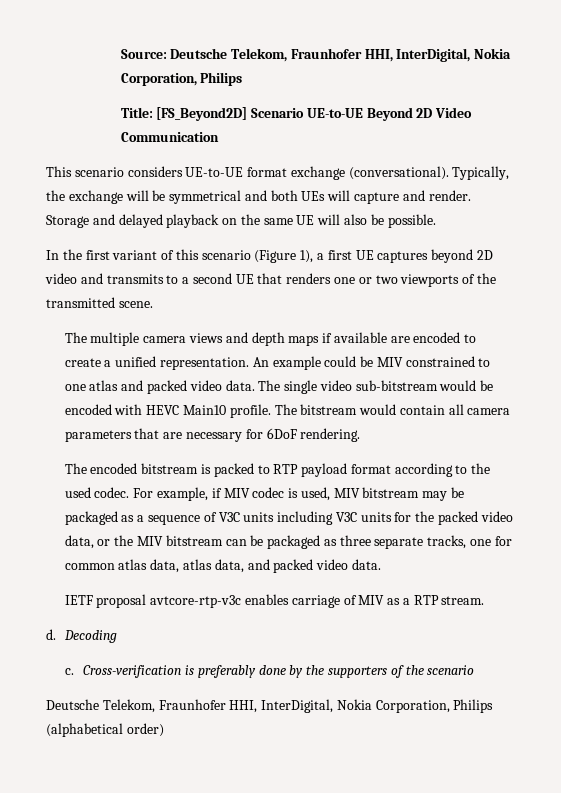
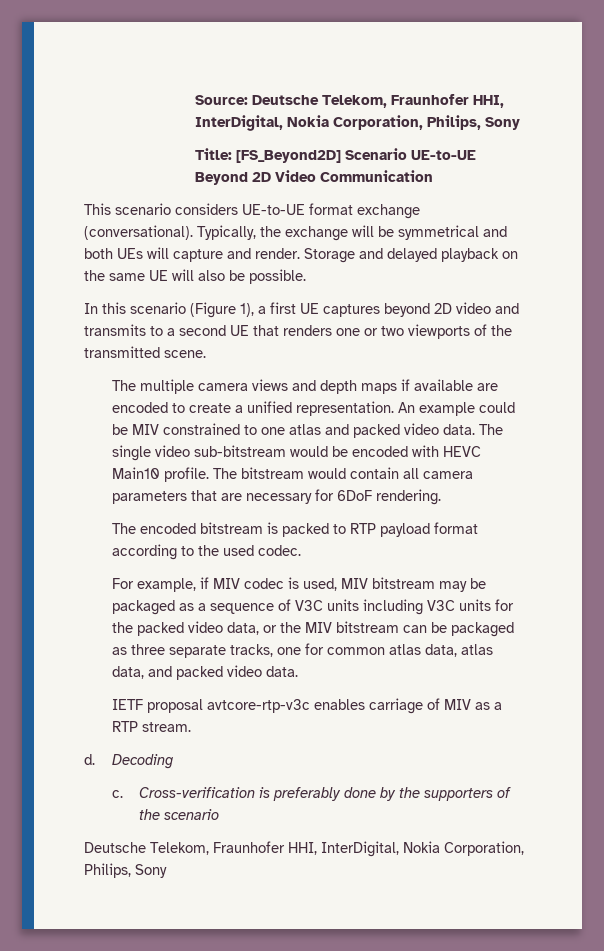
- Source: Deutsche Telekom, Fraunhofer HHI, InterDigital, Nokia Corporation, Philips
+ Source: Deutsche Telekom, Fraunhofer HHI, InterDigital, Nokia Corporation, Philips, Sony
- In the first variant of this scenario (Figure 1), a first UE captures beyond 2D video and transmits to a second UE that renders one or two viewports of the transmitted scene.
+ In this scenario (Figure 1), a first UE captures beyond 2D video and transmits to a second UE that renders one or two viewports of the transmitted scene.
- The encoded bitstream is packed to RTP payload format according to the used codec. For example, if MIV codec is used, MIV bitstream may be packaged as a sequence of V3C units including V3C units for the packed video data, or the MIV bitstream can be packaged as three separate tracks, one for common atlas data, atlas data, and packed video data.
+ The encoded bitstream is packed to RTP payload format according to the used codec.
+ For example, if MIV codec is used, MIV bitstream may be packaged as a sequence of V3C units including V3C units for the packed video data, or the MIV bitstream can be packaged as three separate tracks, one for common atlas data, atlas data, and packed video data.
  Cross-verification is preferably done by the supporters of the scenario
- Deutsche Telekom, Fraunhofer HHI, InterDigital, Nokia Corporation, Philips (alphabetical order)
+ Deutsche Telekom, Fraunhofer HHI, InterDigital, Nokia Corporation, Philips, Sony

